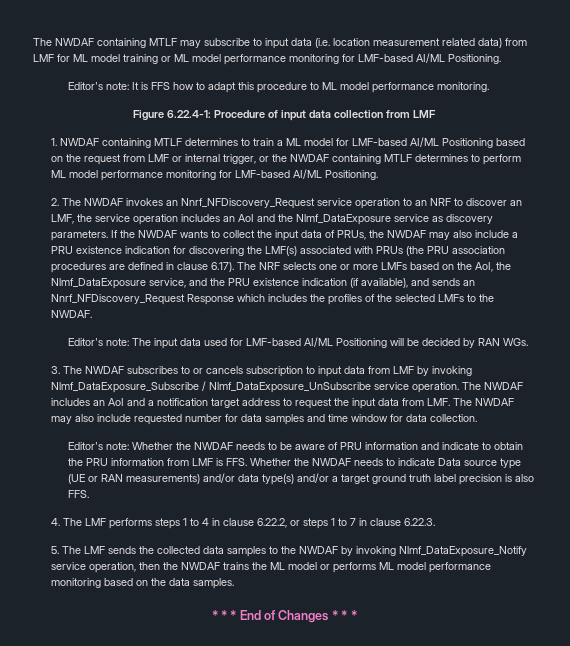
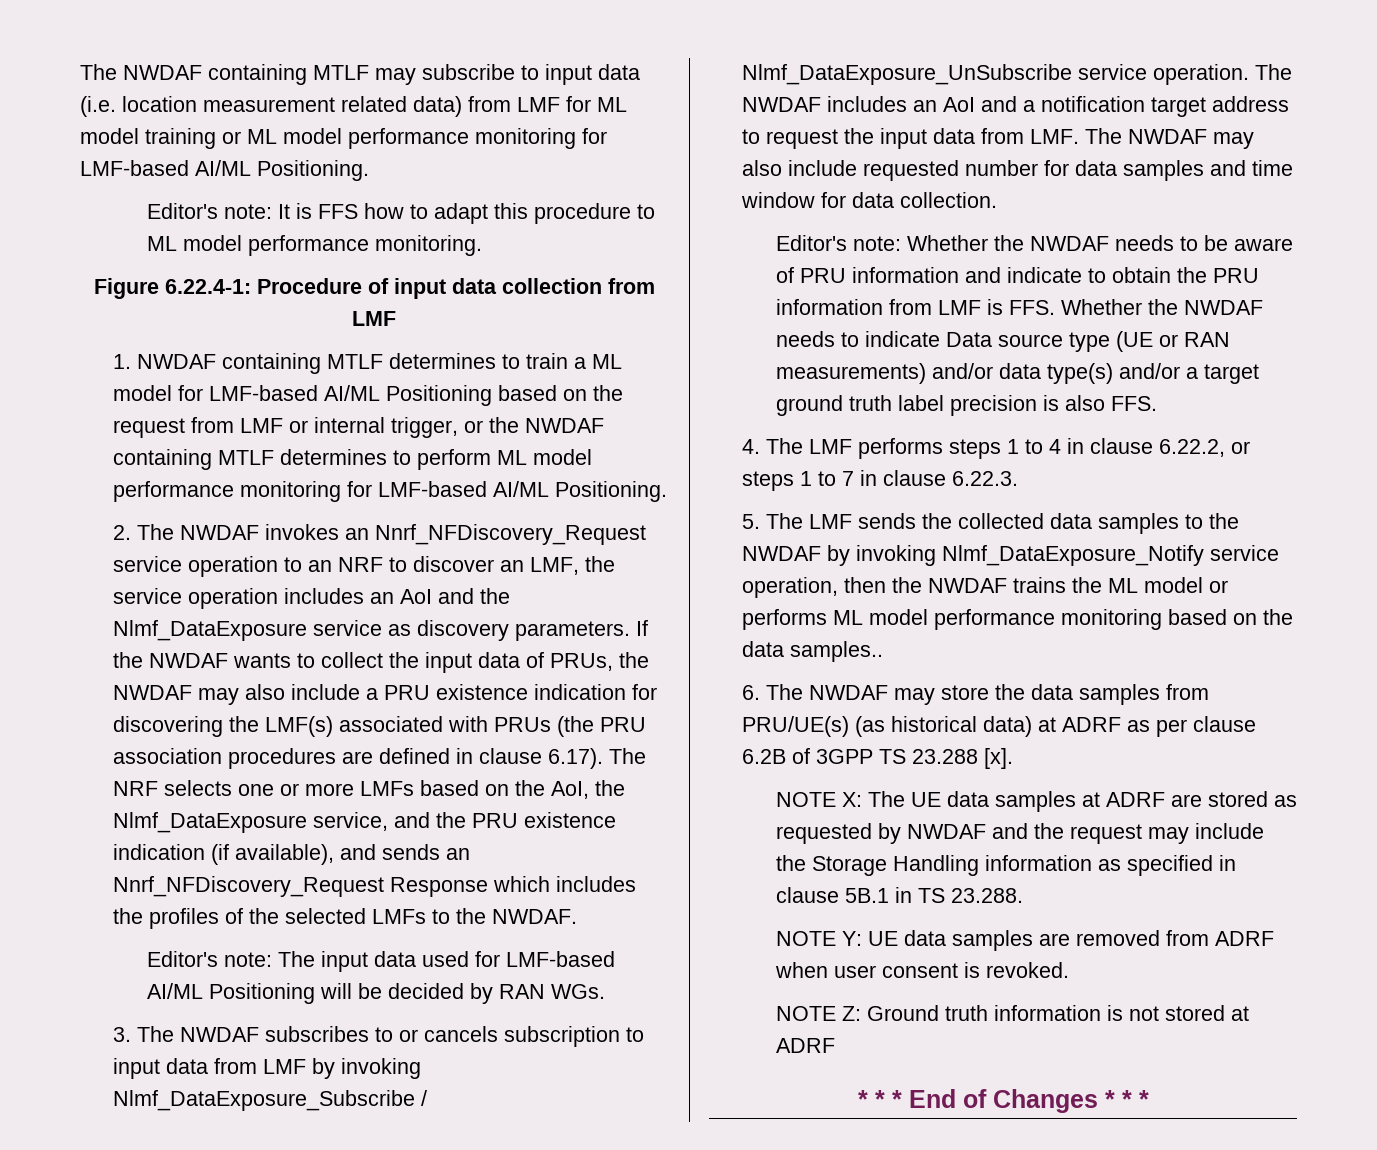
- 5. The LMF sends the collected data samples to the NWDAF by invoking Nlmf_DataExposure_Notify service operation, then the NWDAF trains the ML model or performs ML model performance monitoring based on the data samples.
+ 5. The LMF sends the collected data samples to the NWDAF by invoking Nlmf_DataExposure_Notify service operation, then the NWDAF trains the ML model or performs ML model performance monitoring based on the data samples..
+ 6. The NWDAF may store the data samples from PRU/UE(s) (as historical data) at ADRF as per clause 6.2B of 3GPP TS 23.288 [x].
+ NOTE X: The UE data samples at ADRF are stored as requested by NWDAF and the request may include the Storage Handling information as specified in clause 5B.1 in TS 23.288.
+ NOTE Y: UE data samples are removed from ADRF when user consent is revoked.
+ NOTE Z: Ground truth information is not stored at ADRF

